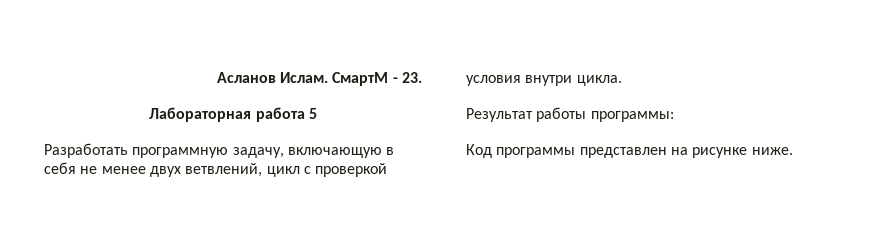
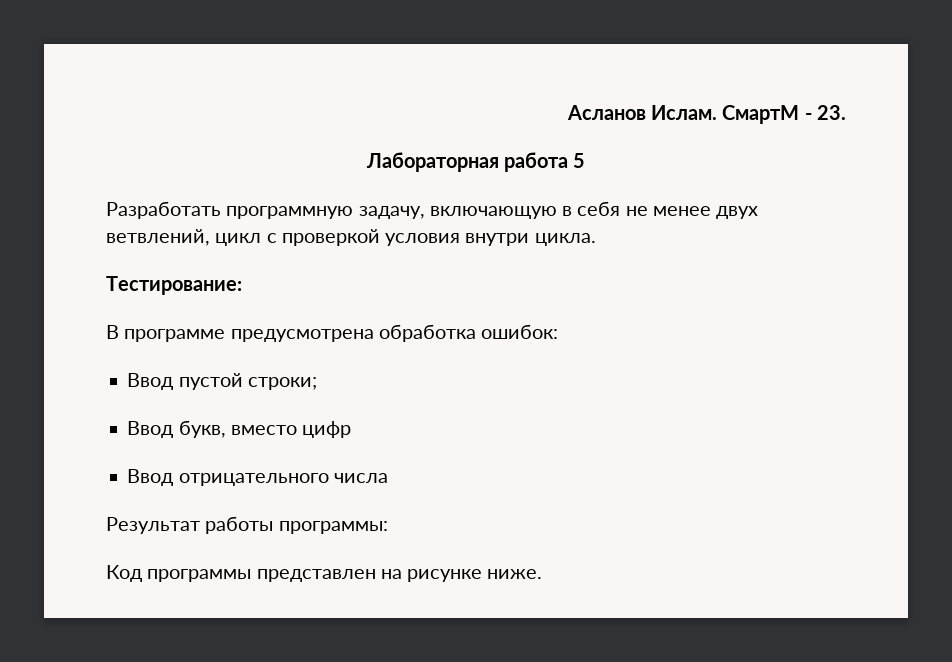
+ Тестирование:
+ В программе предусмотрена обработка ошибок:
+ Ввод пустой строки;
+ Ввод букв, вместо цифр
+ Ввод отрицательного числа

